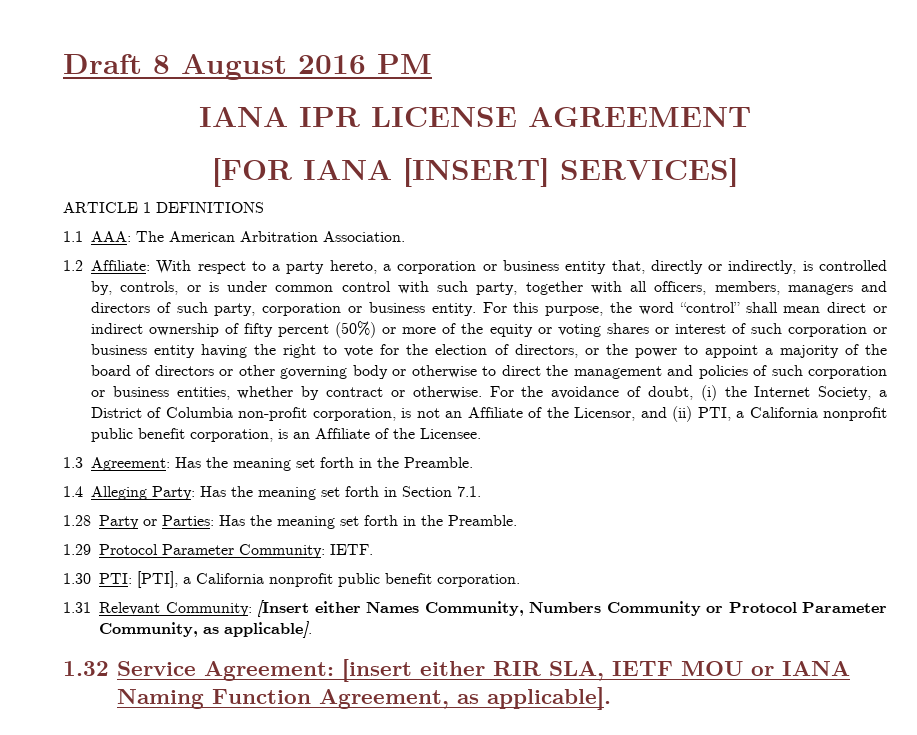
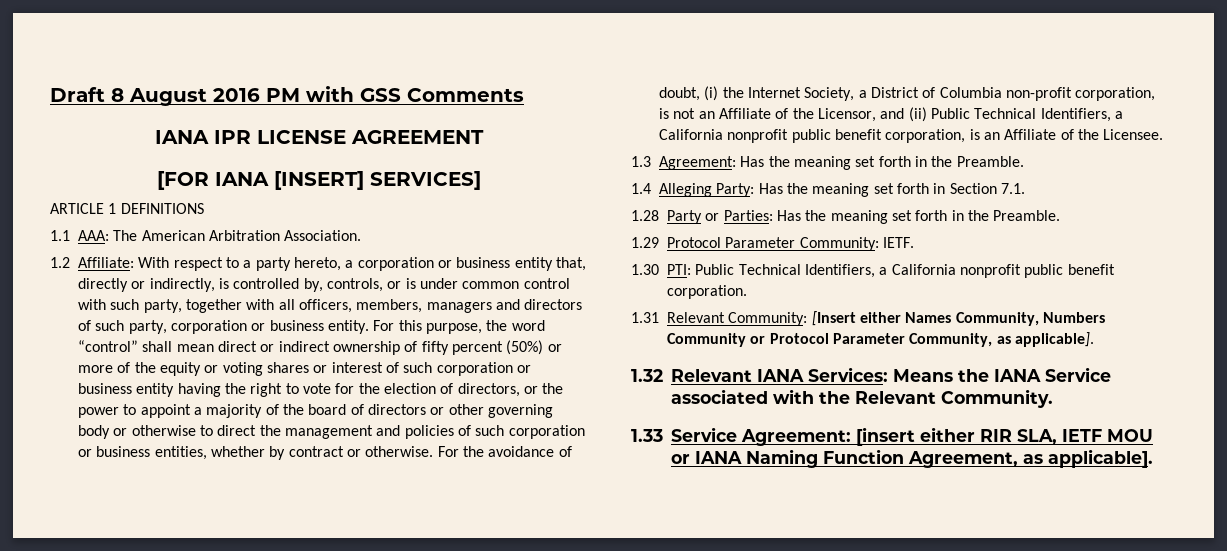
- Draft 8 August 2016 PM
+ Draft 8 August 2016 PM with GSS Comments
- For the avoidance of doubt, (i) the Internet Society, a District of Columbia non-profit corporation, is not an Affiliate of the Licensor, and (ii) PTI, a California nonprofit public benefit corporation, is an Affiliate of the Licensee.
+ For the avoidance of doubt, (i) the Internet Society, a District of Columbia non-profit corporation, is not an Affiliate of the Licensor, and (ii) Public Technical Identifiers, a California nonprofit public benefit corporation, is an Affiliate of the Licensee.
- 1.30 PTI: [PTI], a California nonprofit public benefit corporation.
+ 1.30 PTI: Public Technical Identifiers, a California nonprofit public benefit corporation.
- 1.32 Service Agreement: [insert either RIR SLA, IETF MOU or IANA Naming Function Agreement, as applicable].
+ 1.32 Relevant IANA Services: Means the IANA Service associated with the Relevant Community.
+ 1.33 Service Agreement: [insert either RIR SLA, IETF MOU or IANA Naming Function Agreement, as applicable].

